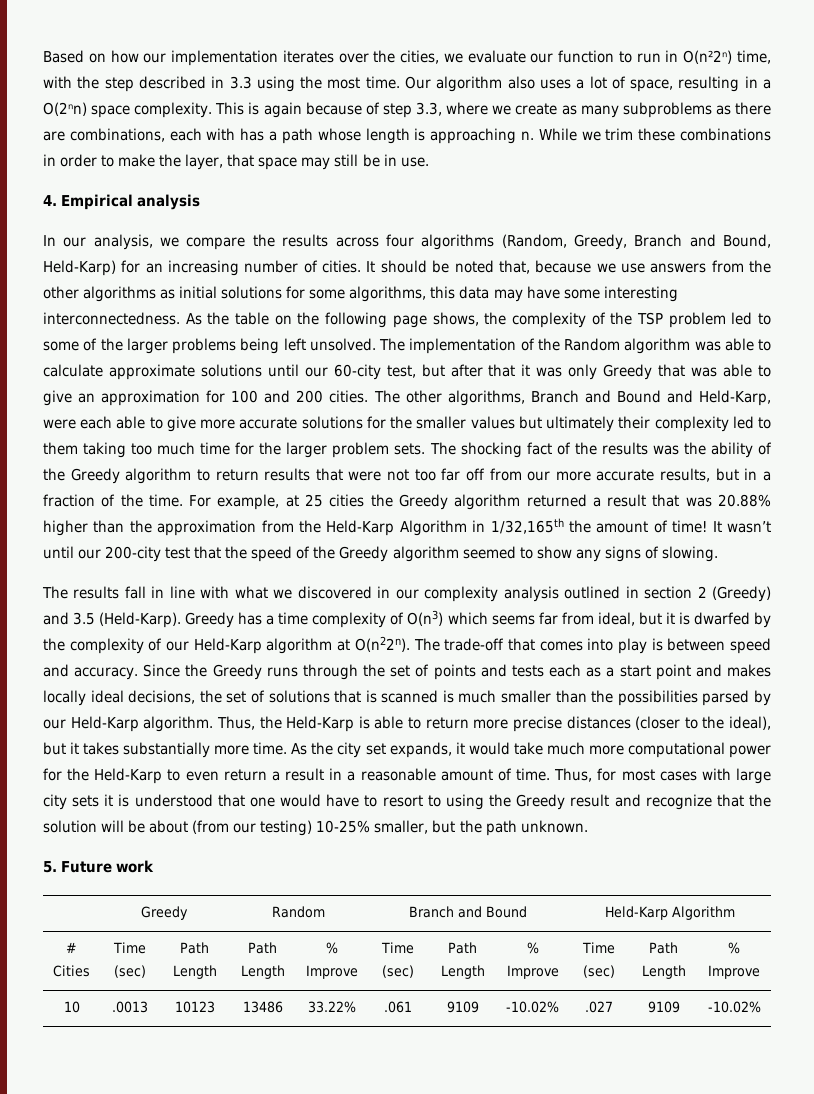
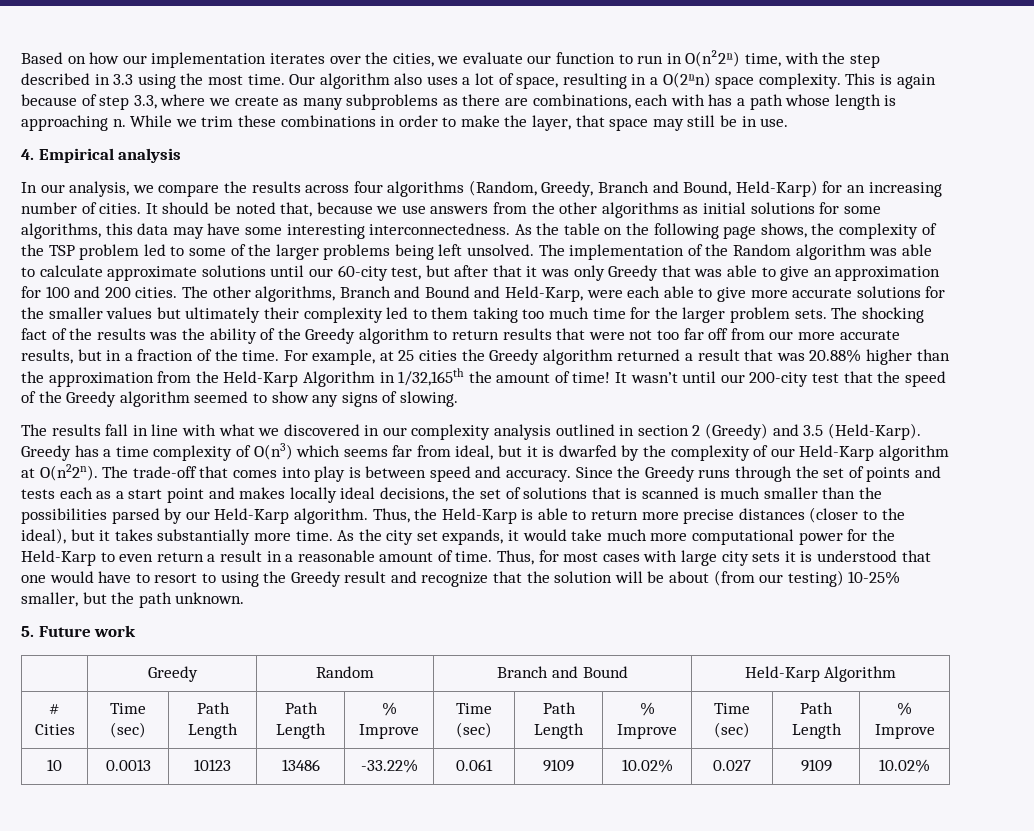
- 10 | .0013 | 10123 | 13486 | 33.22% | .061 | 9109 | -10.02% | .027 | 9109 | -10.02%
+ 10 | 0.0013 | 10123 | 13486 | -33.22% | 0.061 | 9109 | 10.02% | 0.027 | 9109 | 10.02%

